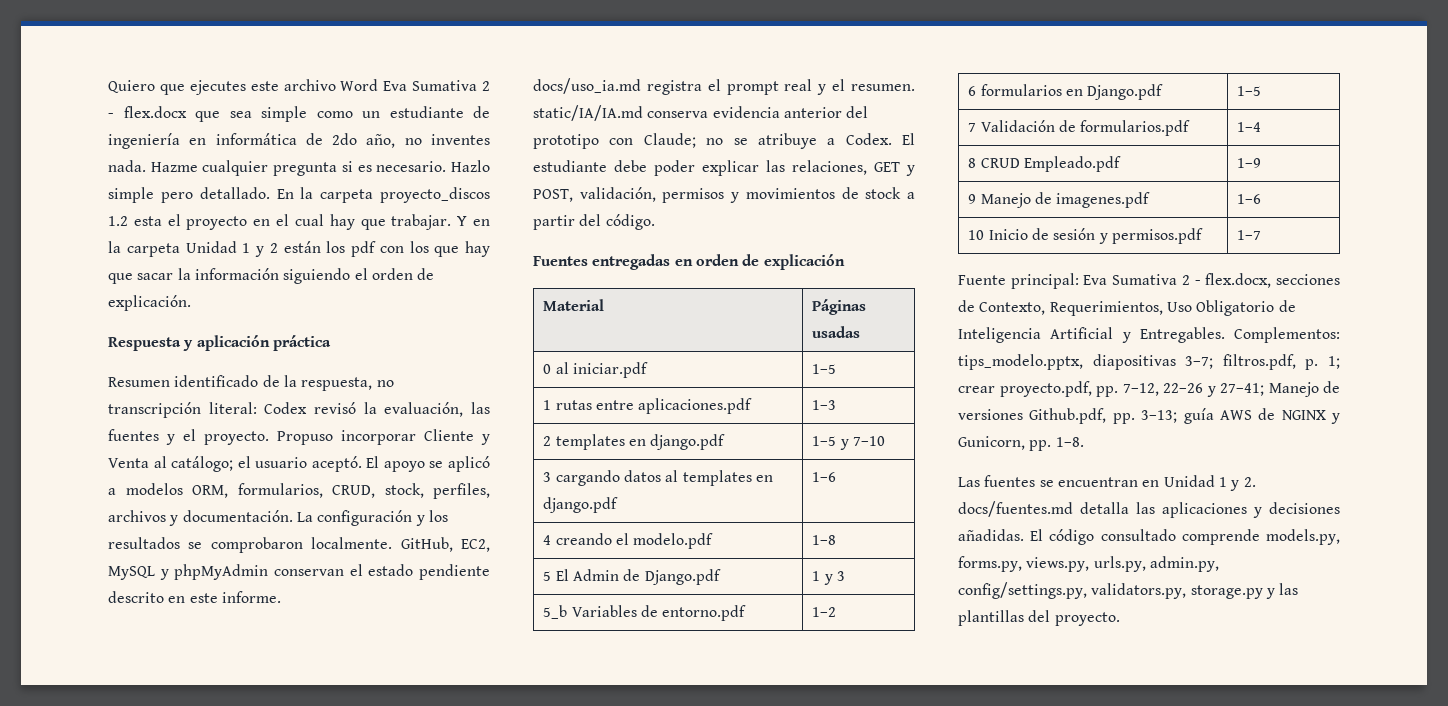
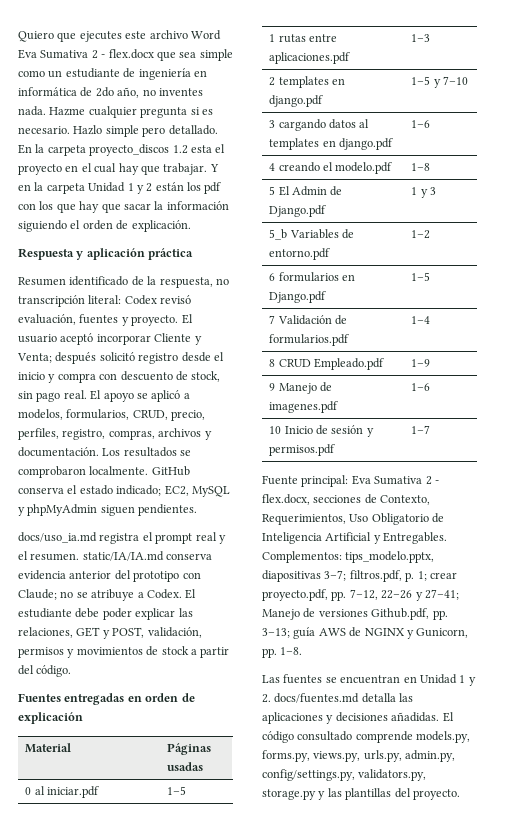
- Resumen identificado de la respuesta, no transcripción literal: Codex revisó la evaluación, las fuentes y el proyecto. Propuso incorporar Cliente y Venta al catálogo; el usuario aceptó.
+ Resumen identificado de la respuesta, no transcripción literal: Codex revisó evaluación, fuentes y proyecto. El usuario aceptó incorporar Cliente y Venta; después solicitó registro desde el inicio y compra con descuento de stock, sin pago real.
- El apoyo se aplicó a modelos ORM, formularios, CRUD, stock, perfiles, archivos y documentación. La configuración y los resultados se comprobaron localmente. GitHub, EC2, MySQL y phpMyAdmin conservan el estado pendiente descrito en este informe.
+ El apoyo se aplicó a modelos, formularios, CRUD, precio, perfiles, registro, compras, archivos y documentación. Los resultados se comprobaron localmente. GitHub conserva el estado indicado; EC2, MySQL y phpMyAdmin siguen pendientes.

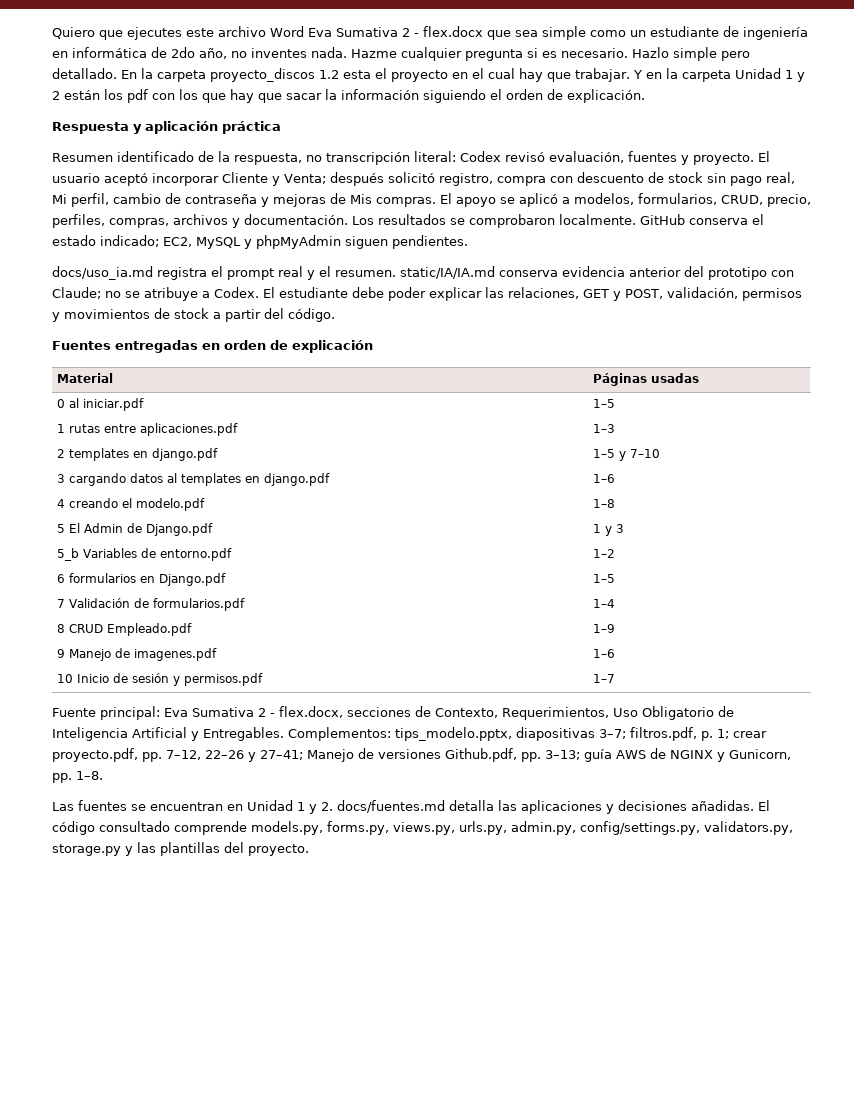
- El usuario aceptó incorporar Cliente y Venta; después solicitó registro desde el inicio y compra con descuento de stock, sin pago real.
+ El usuario aceptó incorporar Cliente y Venta; después solicitó registro, compra con descuento de stock sin pago real, Mi perfil, cambio de contraseña y mejoras de Mis compras.
- El apoyo se aplicó a modelos, formularios, CRUD, precio, perfiles, registro, compras, archivos y documentación.
+ El apoyo se aplicó a modelos, formularios, CRUD, precio, perfiles, compras, archivos y documentación.

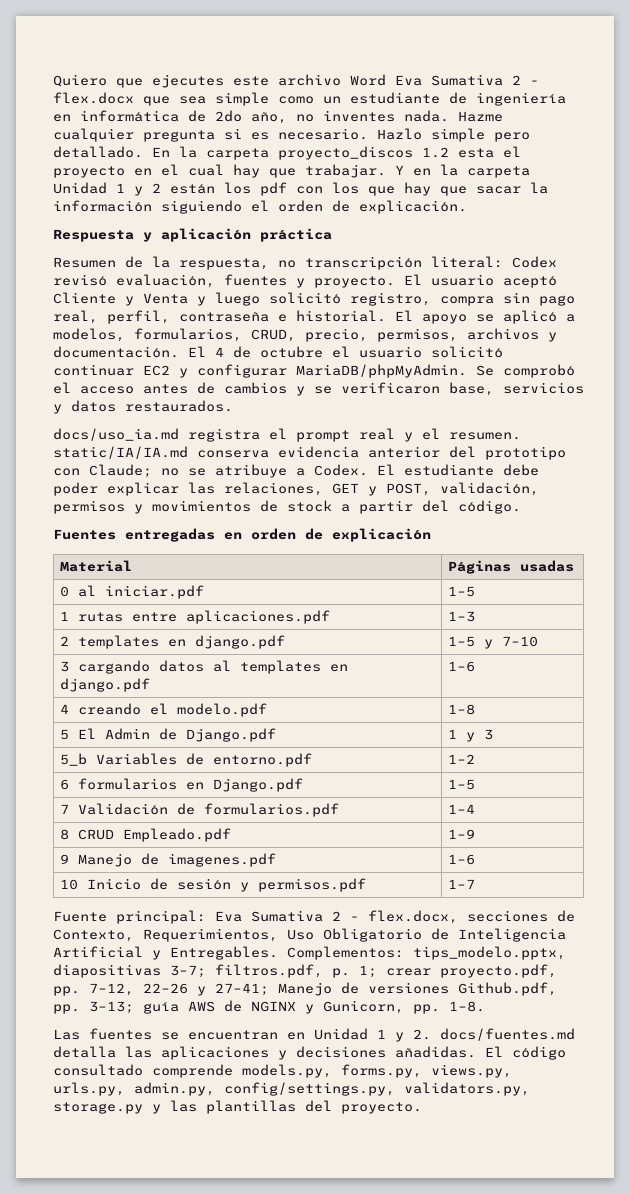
- Resumen identificado de la respuesta, no transcripción literal: Codex revisó evaluación, fuentes y proyecto.
+ Resumen de la respuesta, no transcripción literal: Codex revisó evaluación, fuentes y proyecto.
- El usuario aceptó incorporar Cliente y Venta; después solicitó registro, compra con descuento de stock sin pago real, Mi perfil, cambio de contraseña y mejoras de Mis compras.
+ El usuario aceptó Cliente y Venta y luego solicitó registro, compra sin pago real, perfil, contraseña e historial.
- El apoyo se aplicó a modelos, formularios, CRUD, precio, perfiles, compras, archivos y documentación.
+ El apoyo se aplicó a modelos, formularios, CRUD, precio, permisos, archivos y documentación.
- Los resultados se comprobaron localmente. GitHub conserva el estado indicado; EC2, MySQL y phpMyAdmin siguen pendientes.
+ El 4 de octubre el usuario solicitó continuar EC2 y configurar MariaDB/phpMyAdmin. Se comprobó el acceso antes de cambios y se verificaron base, servicios y datos restaurados.

